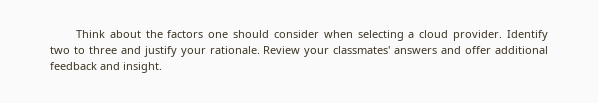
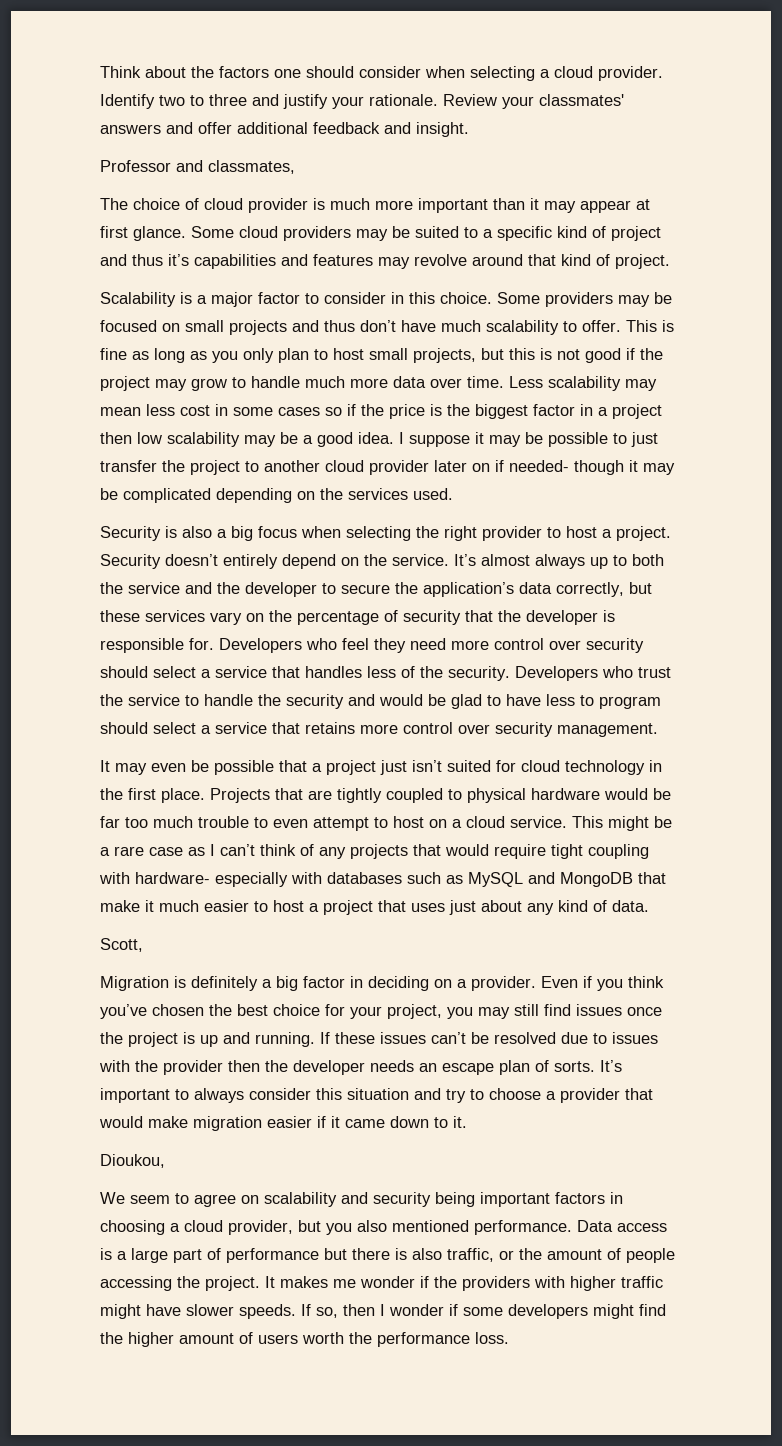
+ Professor and classmates,
+ The choice of cloud provider is much more important than it may appear at first glance. Some cloud providers may be suited to a specific kind of project and thus it’s capabilities and features may revolve around that kind of project.
+ Scalability is a major factor to consider in this choice. Some providers may be focused on small projects and thus don’t have much scalability to offer. This is fine as long as you only plan to host small projects, but this is not good if the project may grow to handle much more data over time. Less scalability may mean less cost in some cases so if the price is the biggest factor in a project then low scalability may be a good idea. I suppose it may be possible to just transfer the project to another cloud provider later on if needed- though it may be complicated depending on the services used.
+ Security is also a big focus when selecting the right provider to host a project. Security doesn’t entirely depend on the service. It’s almost always up to both the service and the developer to secure the application’s data correctly, but these services vary on the percentage of security that the developer is responsible for. Developers who feel they need more control over security should select a service that handles less of the security. Developers who trust the service to handle the security and would be glad to have less to program should select a service that retains more control over security management.
+ It may even be possible that a project just isn’t suited for cloud technology in the first place. Projects that are tightly coupled to physical hardware would be far too much trouble to even attempt to host on a cloud service. This might be a rare case as I can’t think of any projects that would require tight coupling with hardware- especially with databases such as MySQL and MongoDB that make it much easier to host a project that uses just about any kind of data.
+ Scott,
+ Migration is definitely a big factor in deciding on a provider. Even if you think you’ve chosen the best choice for your project, you may still find issues once the project is up and running. If these issues can’t be resolved due to issues with the provider then the developer needs an escape plan of sorts. It’s important to always consider this situation and try to choose a provider that would make migration easier if it came down to it.
+ Dioukou,
+ We seem to agree on scalability and security being important factors in choosing a cloud provider, but you also mentioned performance. Data access is a large part of performance but there is also traffic, or the amount of people accessing the project. It makes me wonder if the providers with higher traffic might have slower speeds. If so, then I wonder if some developers might find the higher amount of users worth the performance loss.

